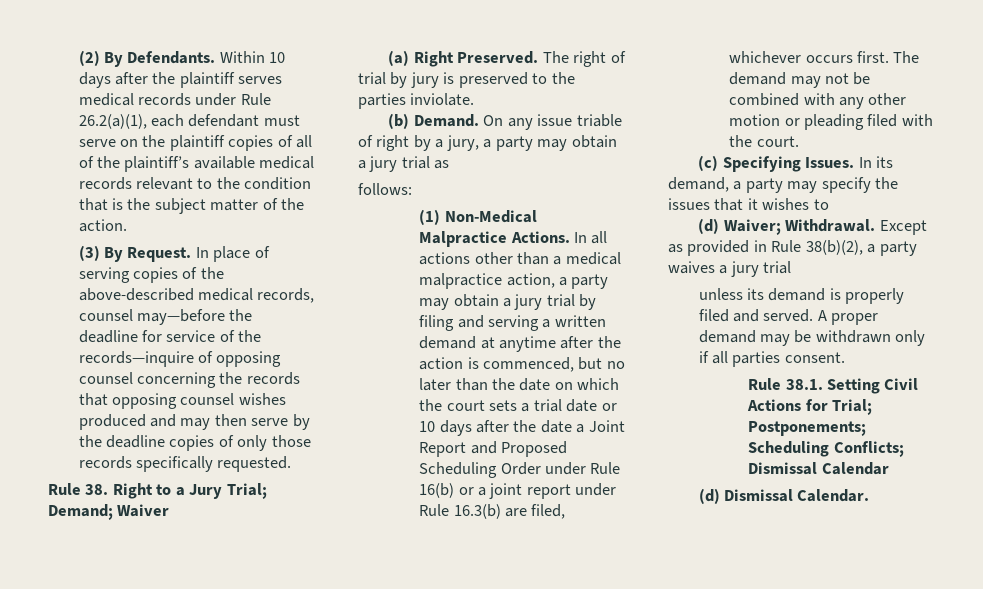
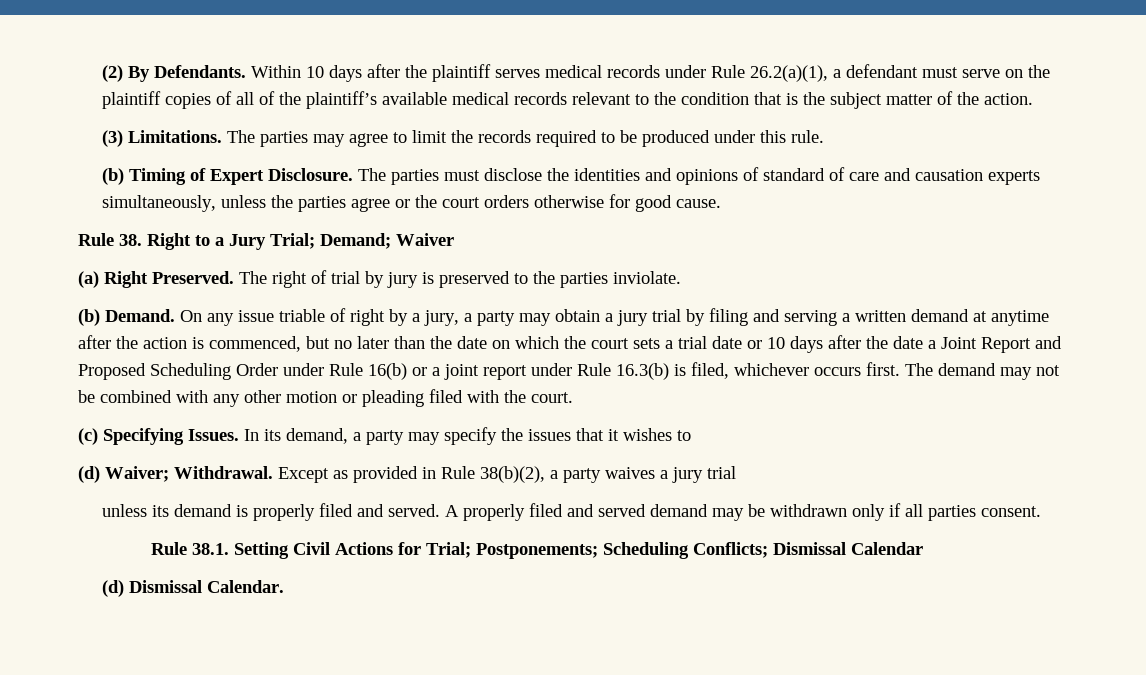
- Within 10 days after the plaintiff serves medical records under Rule 26.2(a)(1), each defendant must serve on the plaintiff copies of all of the plaintiff’s available medical records relevant to the condition that is the subject matter of the action.
+ Within 10 days after the plaintiff serves medical records under Rule 26.2(a)(1), a defendant must serve on the plaintiff copies of all of the plaintiff’s available medical records relevant to the condition that is the subject matter of the action.
- (3) By Request. In place of serving copies of the above-described medical records, counsel may—before the deadline for service of the records—inquire of opposing counsel concerning the records that opposing counsel wishes produced and may then serve by the deadline copies of only those records specifically requested.
+ (3) Limitations. The parties may agree to limit the records required to be produced under this rule.
+ (b) Timing of Expert Disclosure. The parties must disclose the identities and opinions of standard of care and causation experts simultaneously, unless the parties agree or the court orders otherwise for good cause.
- On any issue triable of right by a jury, a party may obtain a jury trial as
- follows:
- (1) Non-Medical Malpractice Actions. In all actions other than a medical malpractice action, a party may obtain a jury trial by filing and serving a written demand at anytime after the action is commenced, but no later than the date on which the court sets a trial date or 10 days after the date a Joint Report and Proposed Scheduling Order under Rule 16(b) or a joint report under Rule 16.3(b) are filed, whichever occurs first.
+ On any issue triable of right by a jury, a party may obtain a jury trial by filing and serving a written demand at anytime after the action is commenced, but no later than the date on which the court sets a trial date or 10 days after the date a Joint Report and Proposed Scheduling Order under Rule 16(b) or a joint report under Rule 16.3(b) is filed, whichever occurs first.
- A proper demand may be withdrawn only if all parties consent.
+ A properly filed and served demand may be withdrawn only if all parties consent.

